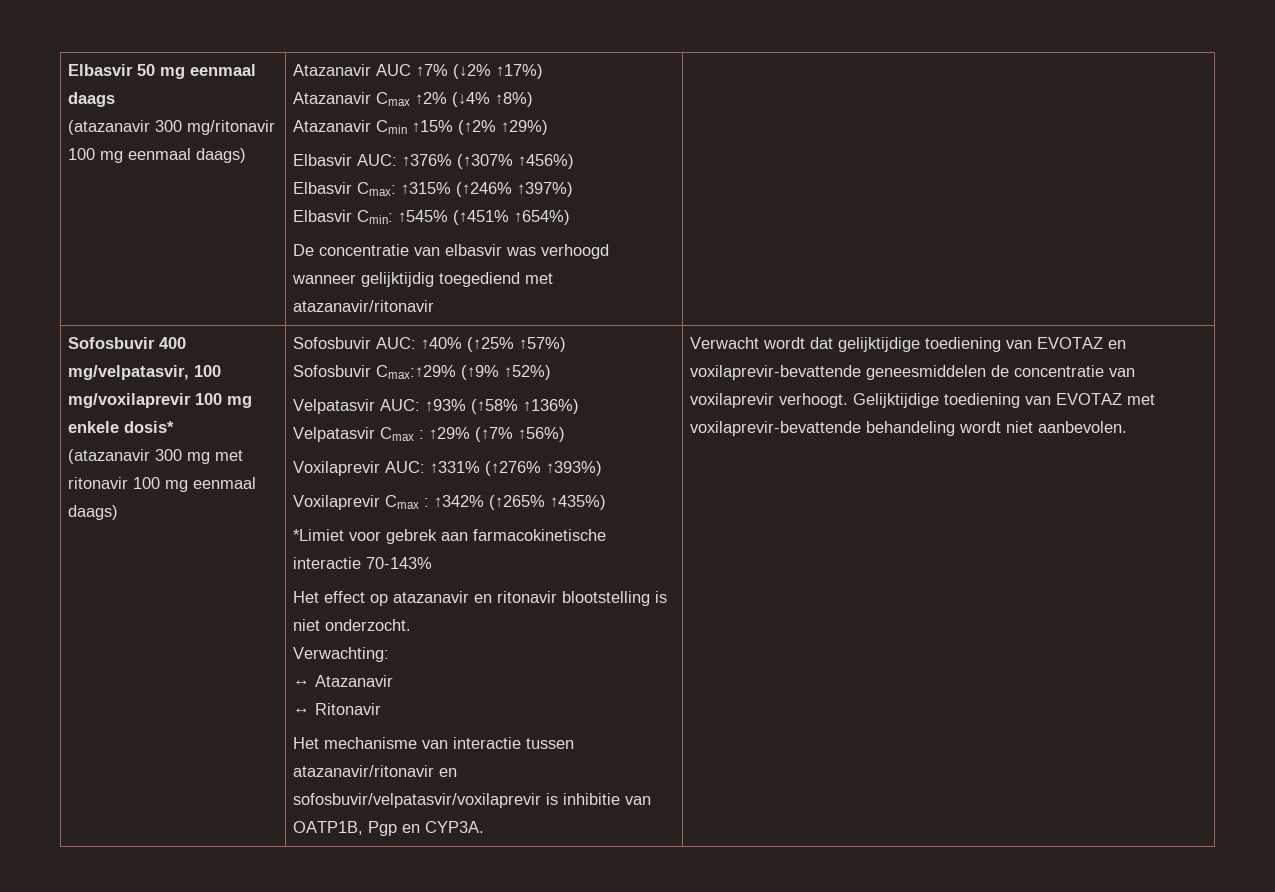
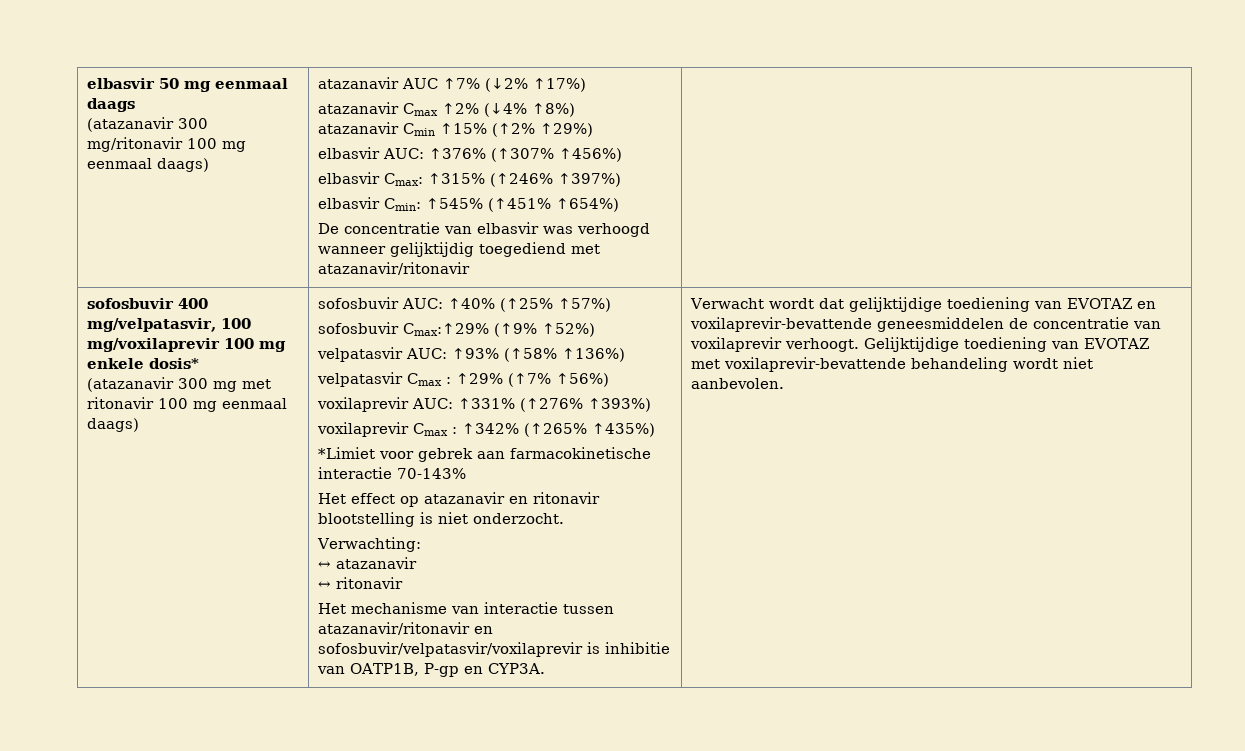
- Elbasvir 50 mg eenmaal daags
+ elbasvir 50 mg eenmaal daags
- Atazanavir AUC ↑7% (↓2% ↑17%)
+ atazanavir AUC ↑7% (↓2% ↑17%)
- Atazanavir Cmax ↑2% (↓4% ↑8%)
+ atazanavir Cmax ↑2% (↓4% ↑8%)
- Atazanavir Cmin ↑15% (↑2% ↑29%)
+ atazanavir Cmin ↑15% (↑2% ↑29%)
- Elbasvir AUC: ↑376% (↑307% ↑456%)
+ elbasvir AUC: ↑376% (↑307% ↑456%)
- Elbasvir Cmax: ↑315% (↑246% ↑397%)
+ elbasvir Cmax: ↑315% (↑246% ↑397%)
- Elbasvir Cmin: ↑545% (↑451% ↑654%)
+ elbasvir Cmin: ↑545% (↑451% ↑654%)
- Sofosbuvir 400 mg/velpatasvir, 100 mg/voxilaprevir 100 mg enkele dosis*
+ sofosbuvir 400 mg/velpatasvir, 100 mg/voxilaprevir 100 mg enkele dosis*
- Sofosbuvir AUC: ↑40% (↑25% ↑57%)
+ sofosbuvir AUC: ↑40% (↑25% ↑57%)
- Sofosbuvir Cmax:↑29% (↑9% ↑52%)
+ sofosbuvir Cmax:↑29% (↑9% ↑52%)
- Velpatasvir AUC: ↑93% (↑58% ↑136%)
+ velpatasvir AUC: ↑93% (↑58% ↑136%)
- Velpatasvir Cmax : ↑29% (↑7% ↑56%)
+ velpatasvir Cmax : ↑29% (↑7% ↑56%)
- Voxilaprevir AUC: ↑331% (↑276% ↑393%)
+ voxilaprevir AUC: ↑331% (↑276% ↑393%)
- Voxilaprevir Cmax : ↑342% (↑265% ↑435%)
+ voxilaprevir Cmax : ↑342% (↑265% ↑435%)
- ↔ Atazanavir
- ↔ Ritonavir
+ ↔ atazanavir
+ ↔ ritonavir
- Het mechanisme van interactie tussen atazanavir/ritonavir en sofosbuvir/velpatasvir/voxilaprevir is inhibitie van OATP1B, Pgp en CYP3A.
+ Het mechanisme van interactie tussen atazanavir/ritonavir en sofosbuvir/velpatasvir/voxilaprevir is inhibitie van OATP1B, P-gp en CYP3A.

